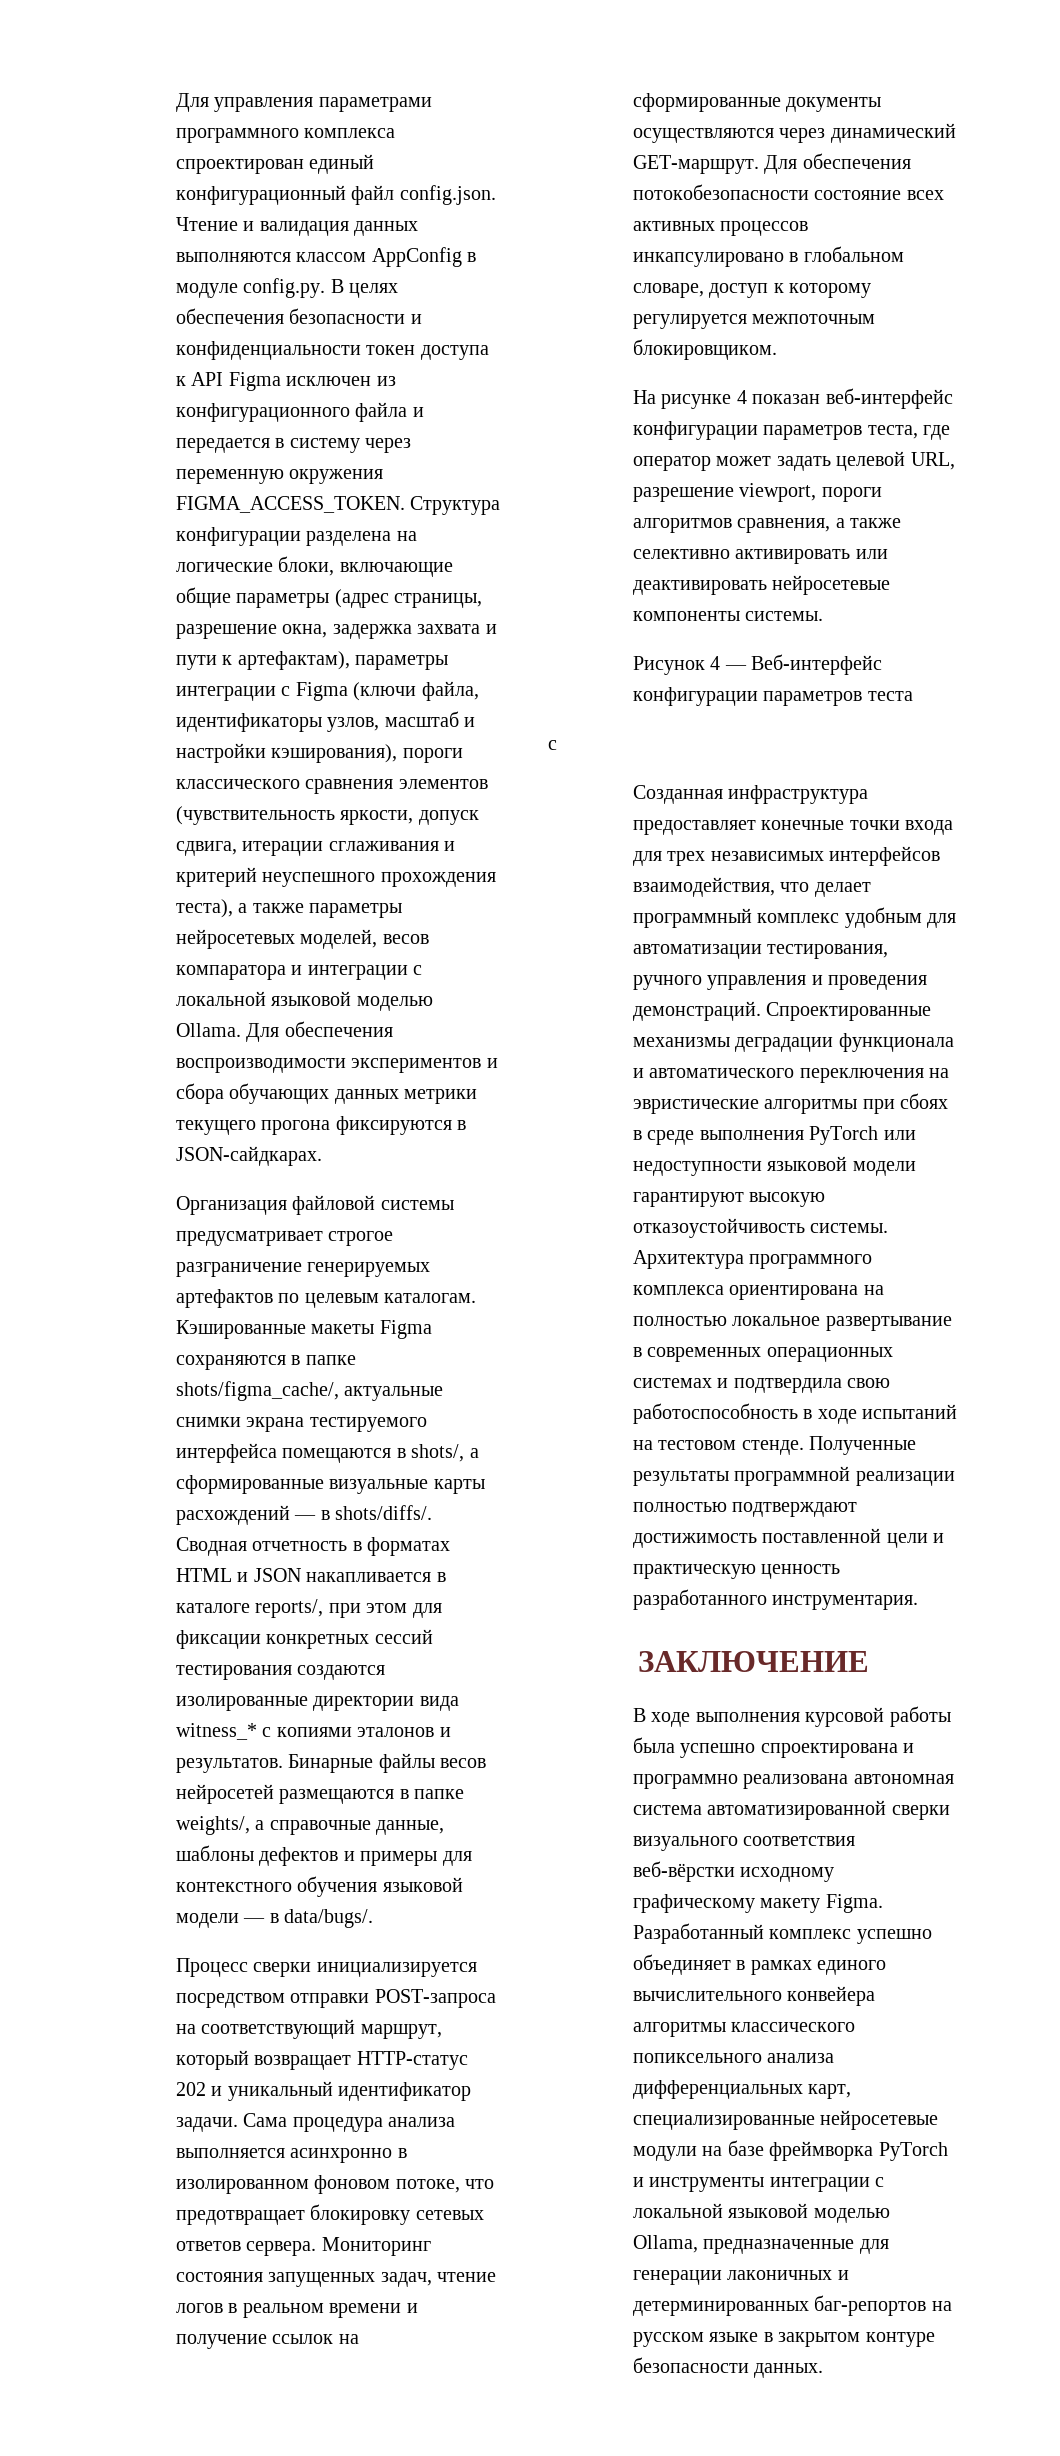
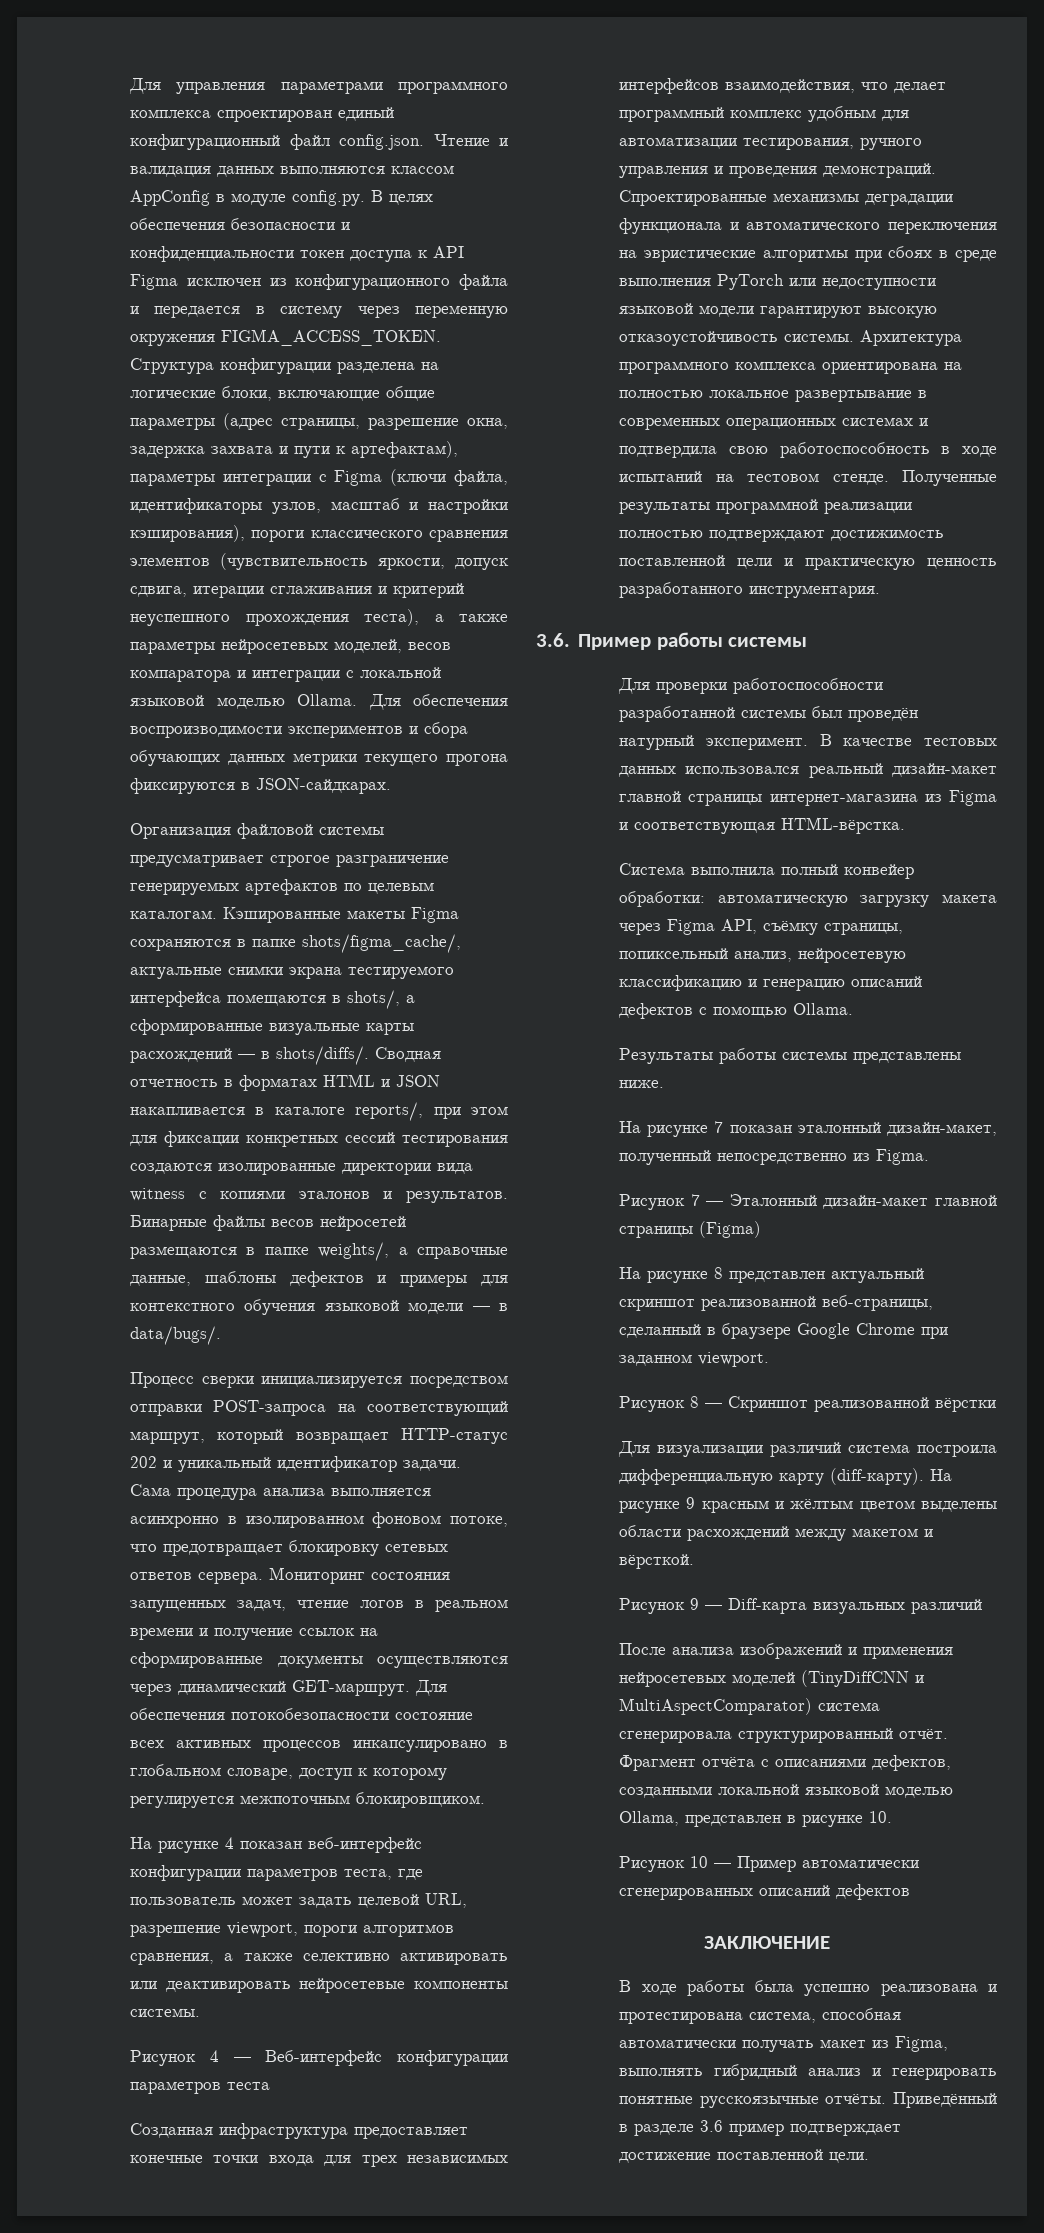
- Сводная отчетность в форматах HTML и JSON накапливается в каталоге reports/, при этом для фиксации конкретных сессий тестирования создаются изолированные директории вида witness_* с копиями эталонов и результатов.
+ Сводная отчетность в форматах HTML и JSON накапливается в каталоге reports/, при этом для фиксации конкретных сессий тестирования создаются изолированные директории вида witness с копиями эталонов и результатов.
- На рисунке 4 показан веб-интерфейс конфигурации параметров теста, где оператор может задать целевой URL, разрешение viewport, пороги алгоритмов сравнения, а также селективно активировать или деактивировать нейросетевые компоненты системы.
+ На рисунке 4 показан веб-интерфейс конфигурации параметров теста, где пользователь может задать целевой URL, разрешение viewport, пороги алгоритмов сравнения, а также селективно активировать или деактивировать нейросетевые компоненты системы.
  Рисунок 4 — Веб-интерфейс конфигурации параметров теста
- с
+ 3.6. Пример работы системы
+ Для проверки работоспособности разработанной системы был проведён натурный эксперимент. В качестве тестовых данных использовался реальный дизайн-макет главной страницы интернет-магазина из Figma и соответствующая HTML-вёрстка.
+ Система выполнила полный конвейер обработки: автоматическую загрузку макета через Figma API, съёмку страницы, попиксельный анализ, нейросетевую классификацию и генерацию описаний дефектов с помощью Ollama.
+ Результаты работы системы представлены ниже.
+ На рисунке 7 показан эталонный дизайн-макет, полученный непосредственно из Figma.
+ Рисунок 7 — Эталонный дизайн-макет главной страницы (Figma)
+ На рисунке 8 представлен актуальный скриншот реализованной веб-страницы, сделанный в браузере Google Chrome при заданном viewport.
+ Рисунок 8 — Скриншот реализованной вёрстки
+ Для визуализации различий система построила дифференциальную карту (diff-карту). На рисунке 9 красным и жёлтым цветом выделены области расхождений между макетом и вёрсткой.
+ Рисунок 9 — Diff-карта визуальных различий
+ После анализа изображений и применения нейросетевых моделей (TinyDiffCNN и MultiAspectComparator) система сгенерировала структурированный отчёт. Фрагмент отчёта с описаниями дефектов, созданными локальной языковой моделью Ollama, представлен в рисунке 10.
+ Рисунок 10 — Пример автоматически сгенерированных описаний дефектов
- В ходе выполнения курсовой работы была успешно спроектирована и программно реализована автономная система автоматизированной сверки визуального соответствия веб-вёрстки исходному графическому макету Figma. Разработанный комплекс успешно объединяет в рамках единого вычислительного конвейера алгоритмы классического попиксельного анализа дифференциальных карт, специализированные нейросетевые модули на базе фреймворка PyTorch и инструменты интеграции с локальной языковой моделью Ollama, предназначенные для генерации лаконичных и детерминированных баг-репортов на русском языке в закрытом контуре безопасности данных.
+ В ходе работы была успешно реализована и протестирована система, способная автоматически получать макет из Figma, выполнять гибридный анализ и генерировать понятные русскоязычные отчёты. Приведённый в разделе 3.6 пример подтверждает достижение поставленной цели.

